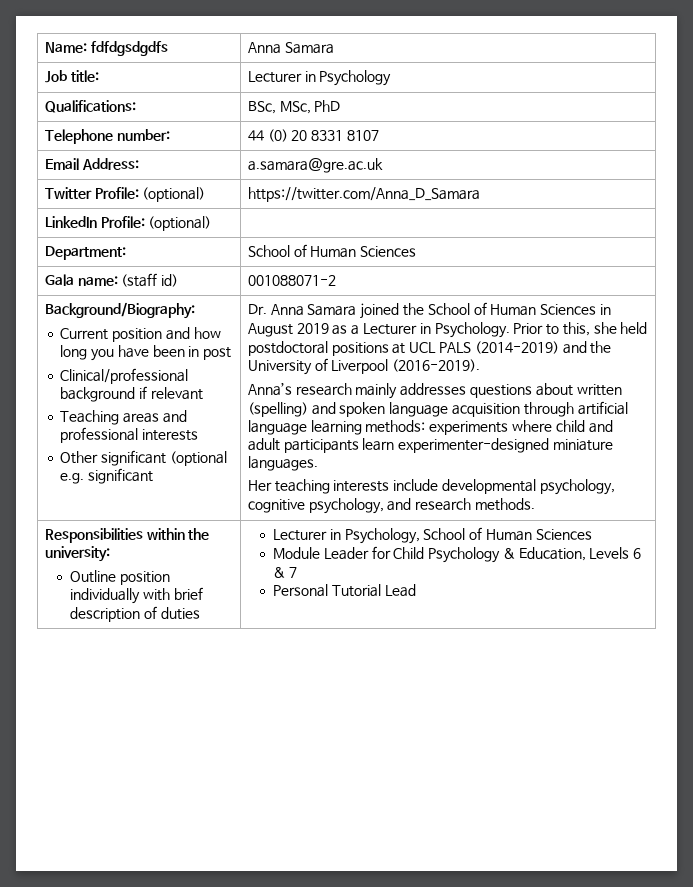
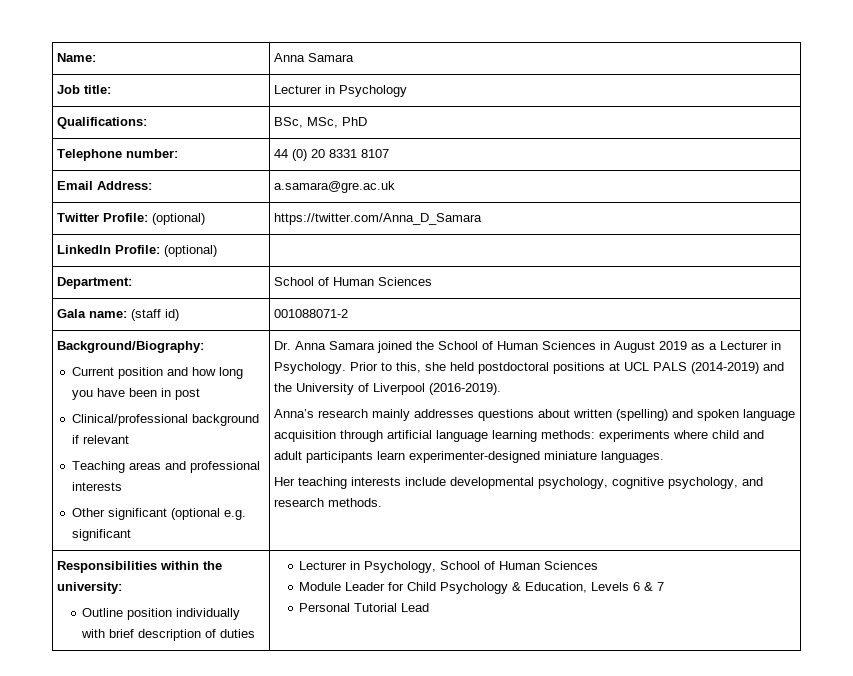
- Name: fdfdgsdgdfs | Anna Samara
+ Name: | Anna Samara

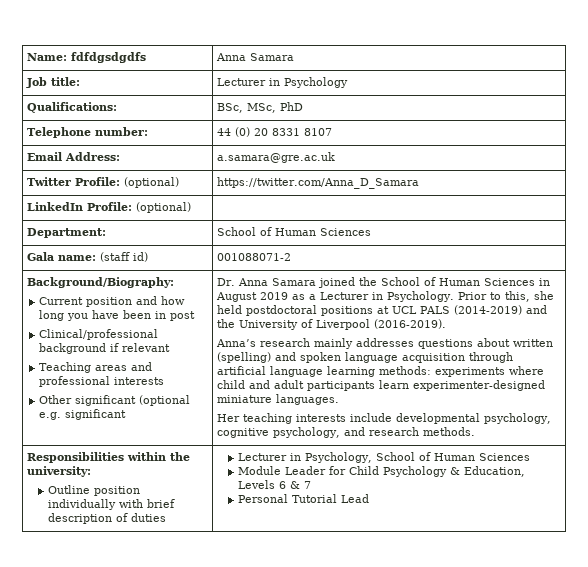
- Name: | Anna Samara
+ Name: fdfdgsdgdfs | Anna Samara

